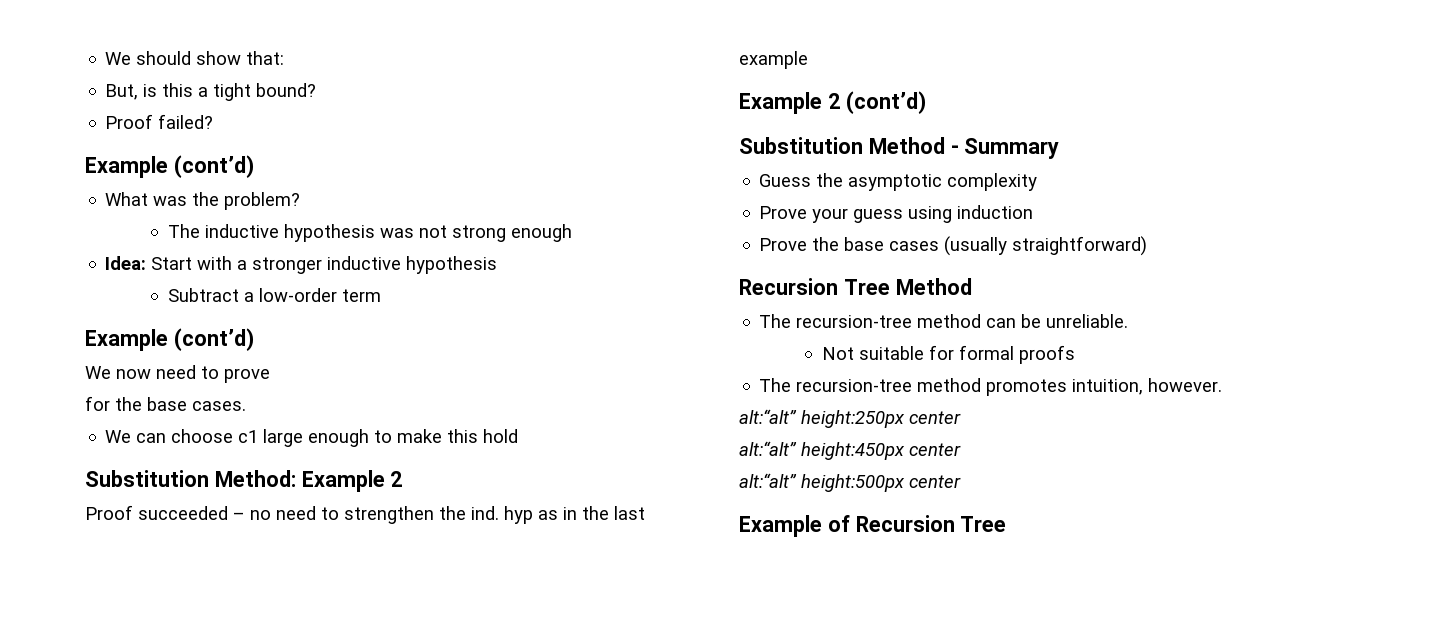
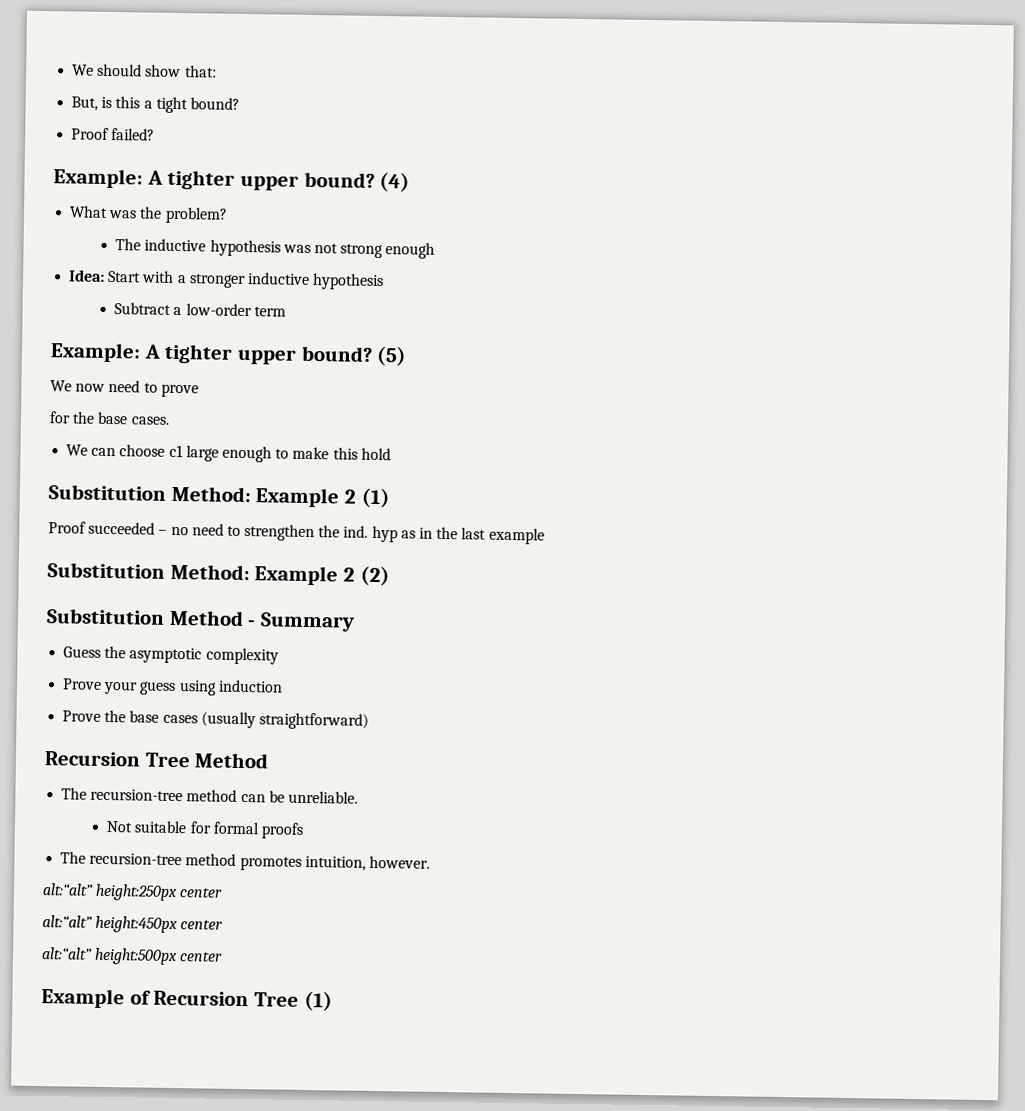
  Proof failed?
- Example (cont’d)
+ Example: A tighter upper bound? (4)
  Subtract a low-order term
- Example (cont’d)
+ Example: A tighter upper bound? (5)
- Substitution Method: Example 2
+ Substitution Method: Example 2 (1)
- Example 2 (cont’d)
+ Substitution Method: Example 2 (2)
- Example of Recursion Tree
+ Example of Recursion Tree (1)

